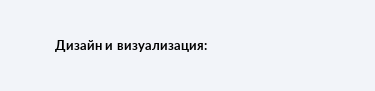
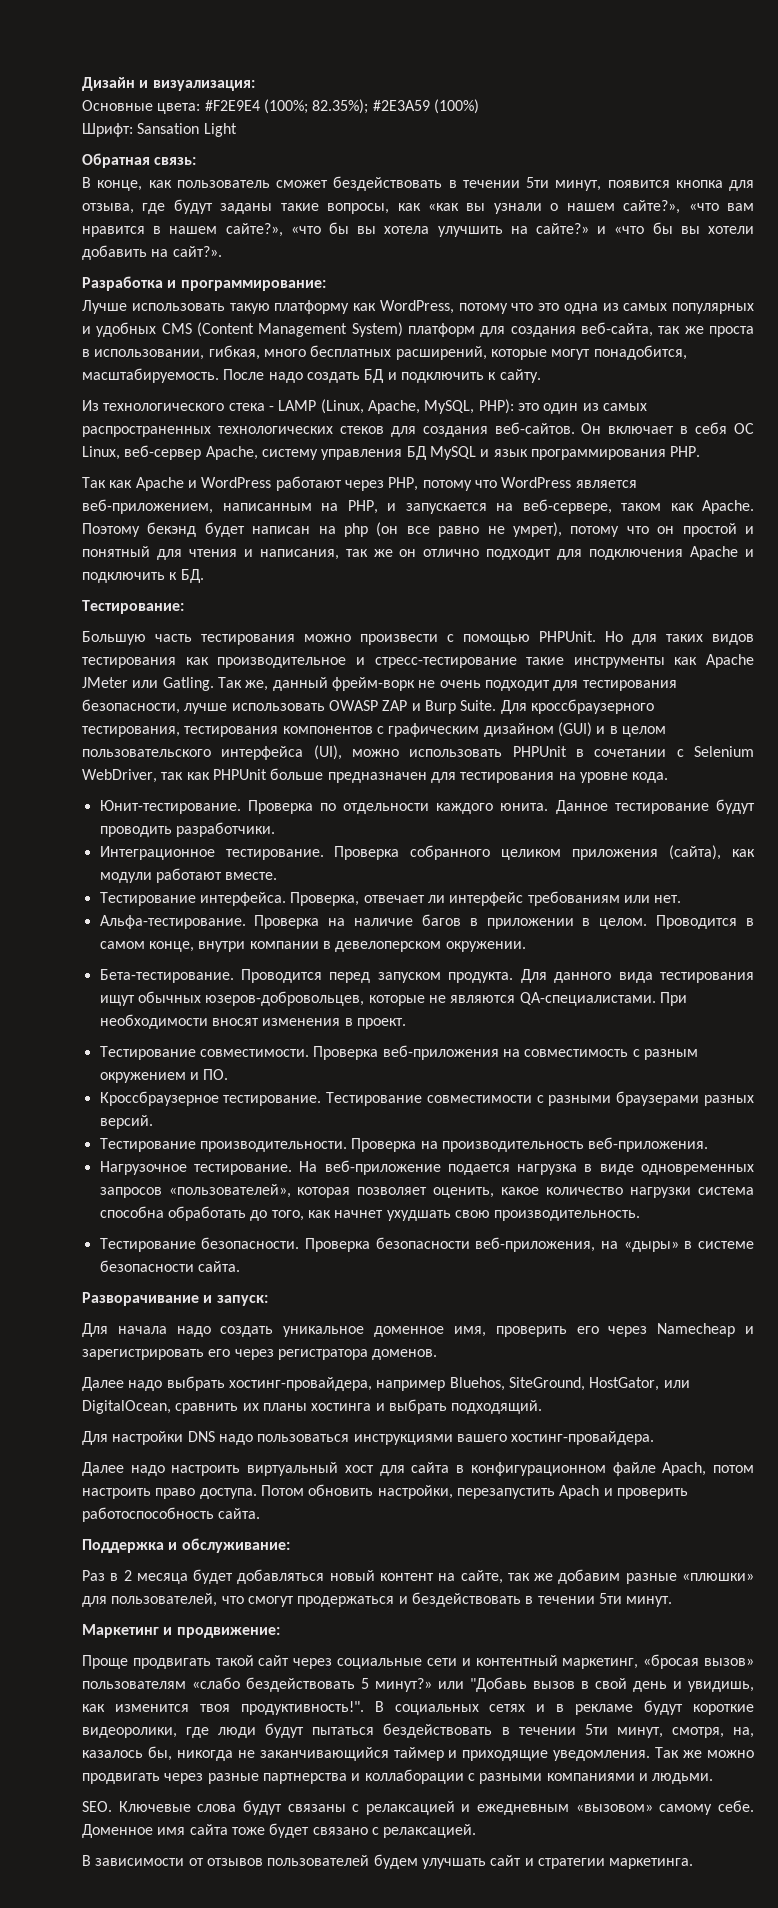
+ Основные цвета: #F2E9E4 (100%; 82.35%); #2E3A59 (100%)
+ Шрифт: Sansation Light
+ Обратная связь:
+ В конце, как пользователь сможет бездействовать в течении 5ти минут, появится кнопка для отзыва, где будут заданы такие вопросы, как «как вы узнали о нашем сайте?», «что вам нравится в нашем сайте?», «что бы вы хотела улучшить на сайте?» и «что бы вы хотели добавить на сайт?».
+ Разработка и программирование:
+ Лучше использовать такую платформу как WordPress, потому что это одна из самых популярных и удобных CMS (Content Management System) платформ для создания веб-сайта, так же проста в использовании, гибкая, много бесплатных расширений, которые могут понадобится, масштабируемость. После надо создать БД и подключить к сайту.
+ Из технологического стека - LAMP (Linux, Apache, MySQL, PHP): это один из самых распространенных технологических стеков для создания веб-сайтов. Он включает в себя ОС Linux, веб-сервер Apache, систему управления БД MySQL и язык программирования PHP.
+ Так как Apache и WordPress работают через PHP, потому что WordPress является веб-приложением, написанным на PHP, и запускается на веб-сервере, таком как Apache. Поэтому бекэнд будет написан на php (он все равно не умрет), потому что он простой и понятный для чтения и написания, так же он отлично подходит для подключения Apache и подключить к БД.
+ Тестирование:
+ Большую часть тестирования можно произвести с помощью PHPUnit. Но для таких видов тестирования как производительное и стресс-тестирование такие инструменты как Apache JMeter или Gatling. Так же, данный фрейм-ворк не очень подходит для тестирования безопасности, лучше использовать OWASP ZAP и Burp Suite. Для кроссбраузерного тестирования, тестирования компонентов с графическим дизайном (GUI) и в целом пользовательского интерфейса (UI), можно использовать PHPUnit в сочетании с Selenium WebDriver, так как PHPUnit больше предназначен для тестирования на уровне кода.
+ Юнит-тестирование. Проверка по отдельности каждого юнита. Данное тестирование будут проводить разработчики.
+ Интеграционное тестирование. Проверка собранного целиком приложения (сайта), как модули работают вместе.
+ Тестирование интерфейса. Проверка, отвечает ли интерфейс требованиям или нет.
+ Альфа-тестирование. Проверка на наличие багов в приложении в целом. Проводится в самом конце, внутри компании в девелоперском окружении.
+ Бета-тестирование. Проводится перед запуском продукта. Для данного вида тестирования ищут обычных юзеров-добровольцев, которые не являются QA-специалистами. При необходимости вносят изменения в проект.
+ Тестирование совместимости. Проверка веб-приложения на совместимость с разным окружением и ПО.
+ Кроссбраузерное тестирование. Тестирование совместимости с разными браузерами разных версий.
+ Тестирование производительности. Проверка на производительность веб-приложения.
+ Нагрузочное тестирование. На веб-приложение подается нагрузка в виде одновременных запросов «пользователей», которая позволяет оценить, какое количество нагрузки система способна обработать до того, как начнет ухудшать свою производительность.
+ Тестирование безопасности. Проверка безопасности веб-приложения, на «дыры» в системе безопасности сайта.
+ Разворачивание и запуск:
+ Для начала надо создать уникальное доменное имя, проверить его через Namecheap и зарегистрировать его через регистратора доменов.
+ Далее надо выбрать хостинг-провайдера, например Bluehos, SiteGround, HostGator, или DigitalOcean, сравнить их планы хостинга и выбрать подходящий.
+ Для настройки DNS надо пользоваться инструкциями вашего хостинг-провайдера.
+ Далее надо настроить виртуальный хост для сайта в конфигурационном файле Apach, потом настроить право доступа. Потом обновить настройки, перезапустить Apach и проверить работоспособность сайта.
+ Поддержка и обслуживание:
+ Раз в 2 месяца будет добавляться новый контент на сайте, так же добавим разные «плюшки» для пользователей, что смогут продержаться и бездействовать в течении 5ти минут.
+ Маркетинг и продвижение:
+ Проще продвигать такой сайт через социальные сети и контентный маркетинг, «бросая вызов» пользователям «слабо бездействовать 5 минут?» или "Добавь вызов в свой день и увидишь, как изменится твоя продуктивность!". В социальных сетях и в рекламе будут короткие видеоролики, где люди будут пытаться бездействовать в течении 5ти минут, смотря, на, казалось бы, никогда не заканчивающийся таймер и приходящие уведомления. Так же можно продвигать через разные партнерства и коллаборации с разными компаниями и людьми.
+ SEO. Ключевые слова будут связаны с релаксацией и ежедневным «вызовом» самому себе. Доменное имя сайта тоже будет связано с релаксацией.
+ В зависимости от отзывов пользователей будем улучшать сайт и стратегии маркетинга.

